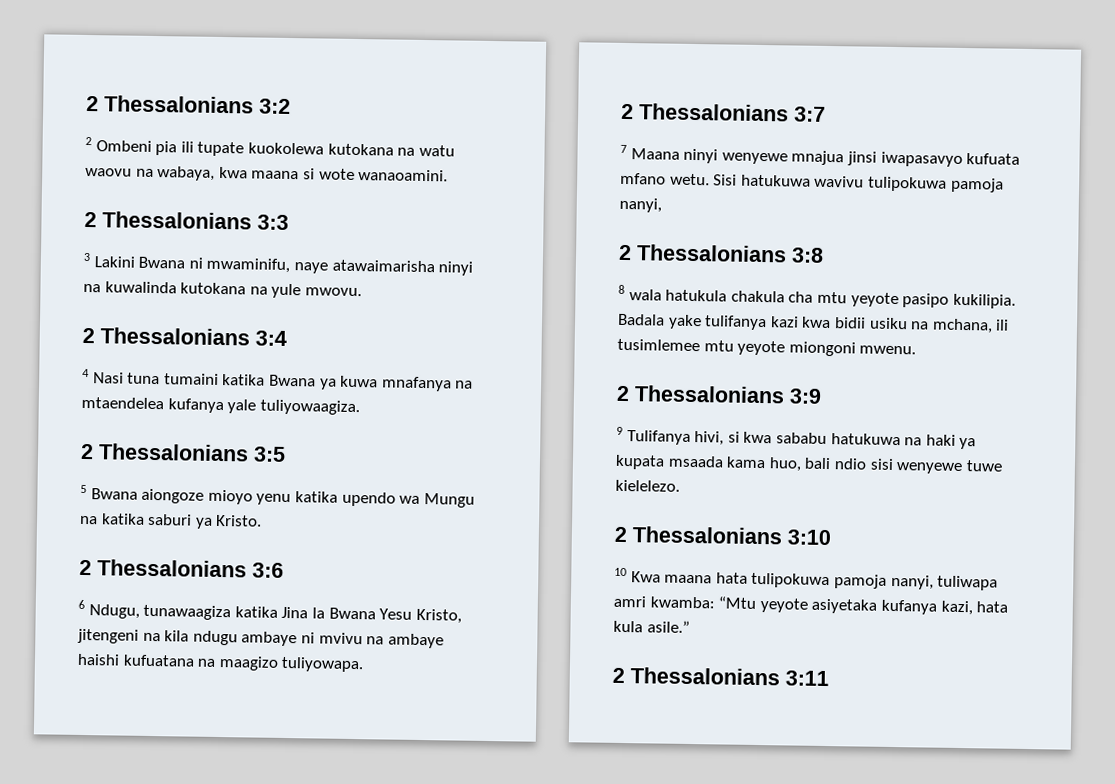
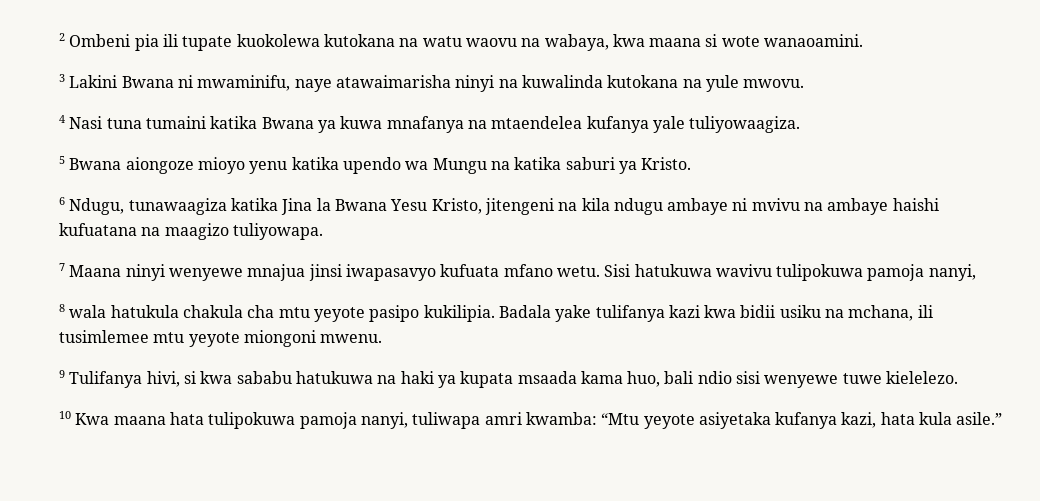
- 2 Thessalonians 3:2
- 2 Thessalonians 3:3
- 2 Thessalonians 3:4
- 2 Thessalonians 3:5
- 2 Thessalonians 3:6
- 2 Thessalonians 3:7
- 2 Thessalonians 3:8
- 2 Thessalonians 3:9
- 2 Thessalonians 3:10
- 2 Thessalonians 3:11

